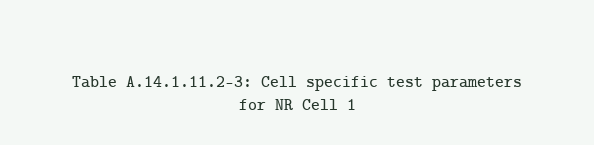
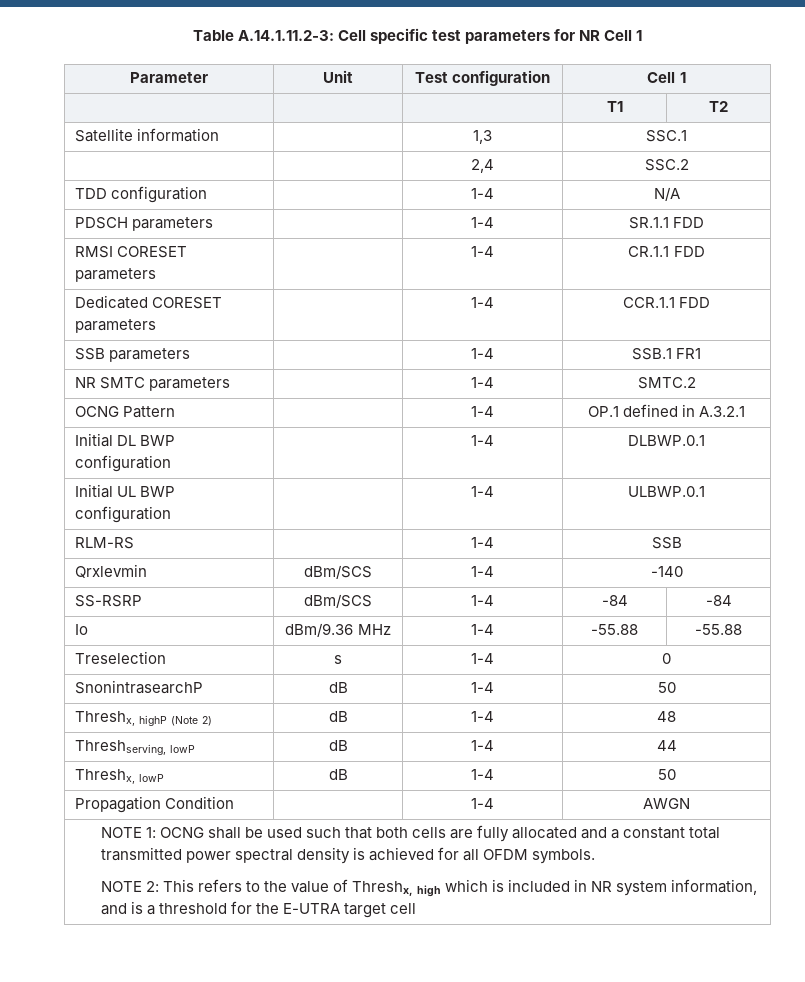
+ Parameter | Unit | Test configuration | Cell 1
+ | | | T1 | T2
+ Satellite information | | 1,3 | SSC.1
+ | | 2,4 | SSC.2
+ TDD configuration | | 1-4 | N/A
+ PDSCH parameters | | 1-4 | SR.1.1 FDD
+ RMSI CORESET parameters | | 1-4 | CR.1.1 FDD
+ Dedicated CORESET parameters | | 1-4 | CCR.1.1 FDD
+ SSB parameters | | 1-4 | SSB.1 FR1
+ NR SMTC parameters | | 1-4 | SMTC.2
+ OCNG Pattern | | 1-4 | OP.1 defined in A.3.2.1
+ Initial DL BWP configuration | | 1-4 | DLBWP.0.1
+ Initial UL BWP configuration | | 1-4 | ULBWP.0.1
+ RLM-RS | | 1-4 | SSB
+ Qrxlevmin | dBm/SCS | 1-4 | -140
+ SS-RSRP | dBm/SCS | 1-4 | -84 | -84
+ Io | dBm/9.36 MHz | 1-4 | -55.88 | -55.88
+ Treselection | s | 1-4 | 0
+ SnonintrasearchP | dB | 1-4 | 50
+ Threshx, highP (Note 2) | dB | 1-4 | 48
+ Threshserving, lowP | dB | 1-4 | 44
+ Threshx, lowP | dB | 1-4 | 50
+ Propagation Condition | | 1-4 | AWGN
+ NOTE 1: OCNG shall be used such that both cells are fully allocated and a constant total transmitted power spectral density is achieved for all OFDM symbols.
+ NOTE 2: This refers to the value of Threshx, high which is included in NR system information, and is a threshold for the E-UTRA target cell

